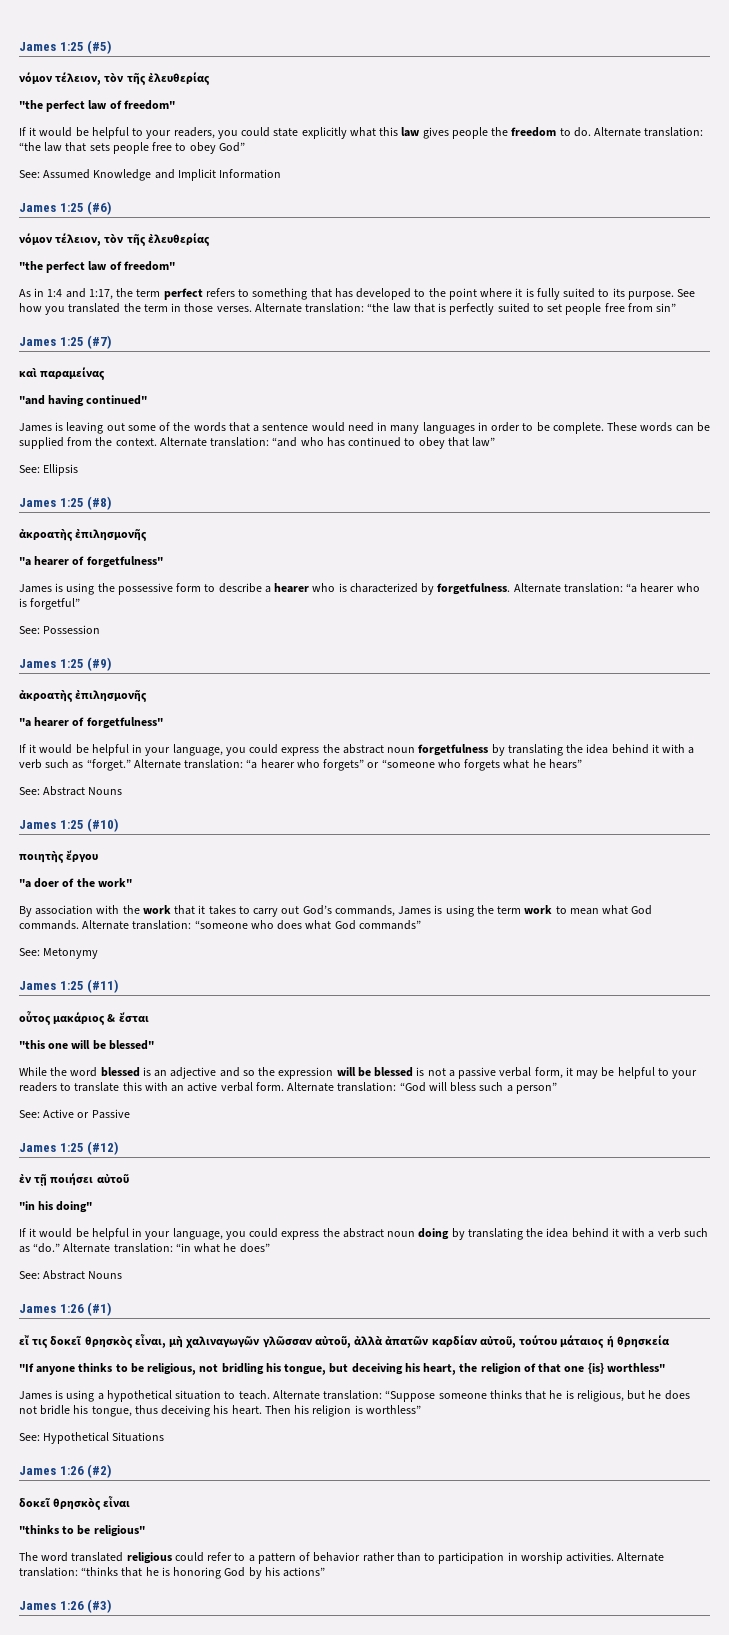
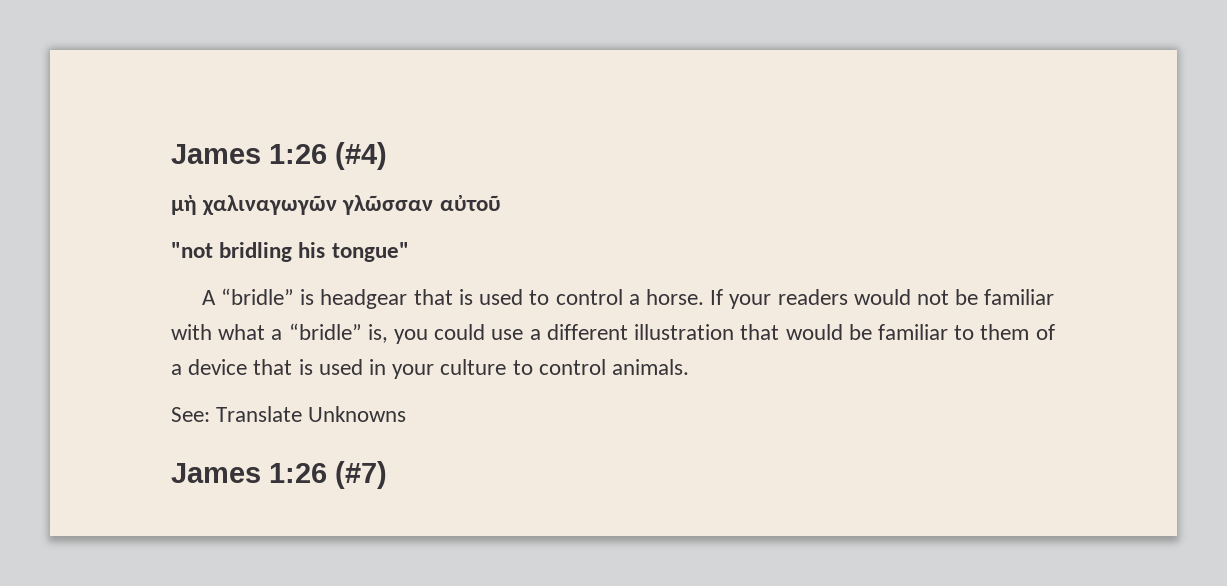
- James 1:25 (#5)
- νόμον τέλειον, τὸν τῆς ἐλευθερίας
- "the perfect law of freedom"
- If it would be helpful to your readers, you could state explicitly what this law gives people the freedom to do. Alternate translation: “the law that sets people free to obey God”
- See: Assumed Knowledge and Implicit Information
- James 1:25 (#6)
- νόμον τέλειον, τὸν τῆς ἐλευθερίας
- "the perfect law of freedom"
- As in 1:4 and 1:17, the term perfect refers to something that has developed to the point where it is fully suited to its purpose. See how you translated the term in those verses. Alternate translation: “the law that is perfectly suited to set people free from sin”
- James 1:25 (#7)
- καὶ παραμείνας
- "and having continued"
- James is leaving out some of the words that a sentence would need in many languages in order to be complete. These words can be supplied from the context. Alternate translation: “and who has continued to obey that law”
- See: Ellipsis
- James 1:25 (#8)
- ἀκροατὴς ἐπιλησμονῆς
- "a hearer of forgetfulness"
- James is using the possessive form to describe a hearer who is characterized by forgetfulness. Alternate translation: “a hearer who is forgetful”
- See: Possession
- James 1:25 (#9)
- ἀκροατὴς ἐπιλησμονῆς
- "a hearer of forgetfulness"
- If it would be helpful in your language, you could express the abstract noun forgetfulness by translating the idea behind it with a verb such as “forget.” Alternate translation: “a hearer who forgets” or “someone who forgets what he hears”
- See: Abstract Nouns
- James 1:25 (#10)
- ποιητὴς ἔργου
- "a doer of the work"
- By association with the work that it takes to carry out God’s commands, James is using the term work to mean what God commands. Alternate translation: “someone who does what God commands”
- See: Metonymy
- James 1:25 (#11)
- οὗτος μακάριος & ἔσται
- "this one will be blessed"
- While the word blessed is an adjective and so the expression will be blessed is not a passive verbal form, it may be helpful to your readers to translate this with an active verbal form. Alternate translation: “God will bless such a person”
- See: Active or Passive
- James 1:25 (#12)
- ἐν τῇ ποιήσει αὐτοῦ
- "in his doing"
- If it would be helpful in your language, you could express the abstract noun doing by translating the idea behind it with a verb such as “do.” Alternate translation: “in what he does”
- See: Abstract Nouns
- James 1:26 (#1)
- εἴ τις δοκεῖ θρησκὸς εἶναι, μὴ χαλιναγωγῶν γλῶσσαν αὐτοῦ, ἀλλὰ ἀπατῶν καρδίαν αὐτοῦ, τούτου μάταιος ἡ θρησκεία
- "If anyone thinks to be religious, not bridling his tongue, but deceiving his heart, the religion of that one {is} worthless"
- James is using a hypothetical situation to teach. Alternate translation: “Suppose someone thinks that he is religious, but he does not bridle his tongue, thus deceiving his heart. Then his religion is worthless”
- See: Hypothetical Situations
- James 1:26 (#2)
- δοκεῖ θρησκὸς εἶναι
- "thinks to be religious"
- The word translated religious could refer to a pattern of behavior rather than to participation in worship activities. Alternate translation: “thinks that he is honoring God by his actions”
- James 1:26 (#3)
+ James 1:26 (#4)
+ μὴ χαλιναγωγῶν γλῶσσαν αὐτοῦ
+ "not bridling his tongue"
+ A “bridle” is headgear that is used to control a horse. If your readers would not be familiar with what a “bridle” is, you could use a different illustration that would be familiar to them of a device that is used in your culture to control animals.
+ See: Translate Unknowns
+ James 1:26 (#7)

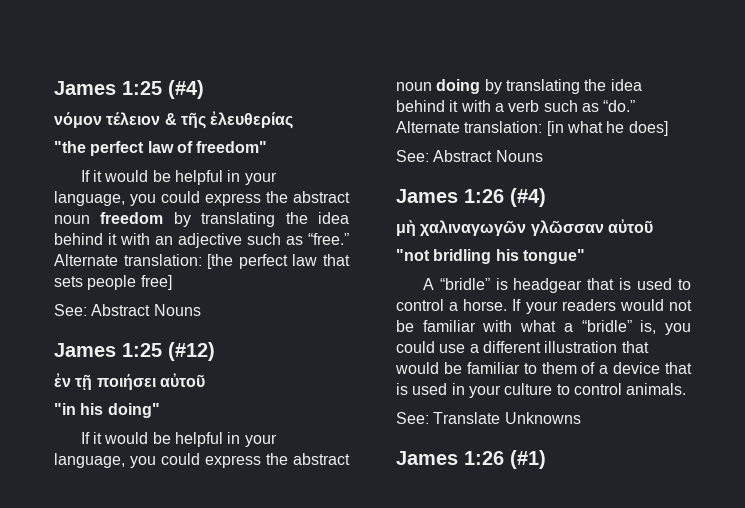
+ James 1:25 (#4)
+ νόμον τέλειον & τῆς ἐλευθερίας
+ "the perfect law of freedom"
+ If it would be helpful in your language, you could express the abstract noun freedom by translating the idea behind it with an adjective such as “free.” Alternate translation: [the perfect law that sets people free]
+ See: Abstract Nouns
+ James 1:25 (#12)
+ ἐν τῇ ποιήσει αὐτοῦ
+ "in his doing"
+ If it would be helpful in your language, you could express the abstract noun doing by translating the idea behind it with a verb such as “do.” Alternate translation: [in what he does]
+ See: Abstract Nouns
- James 1:26 (#7)
+ James 1:26 (#1)

